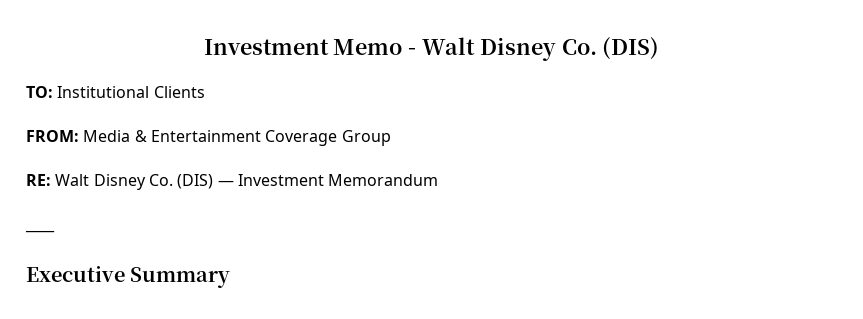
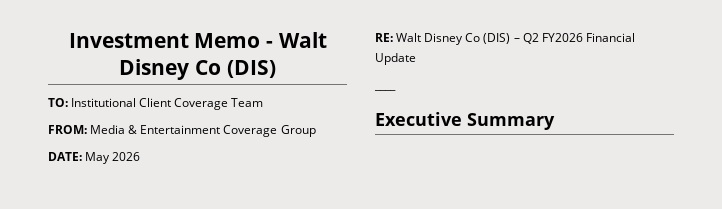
- Investment Memo - Walt Disney Co. (DIS)
+ Investment Memo - Walt Disney Co (DIS)
- TO: Institutional Clients
+ TO: Institutional Client Coverage Team
+ DATE: May 2026
- RE: Walt Disney Co. (DIS) — Investment Memorandum
+ RE: Walt Disney Co (DIS) – Q2 FY2026 Financial Update

